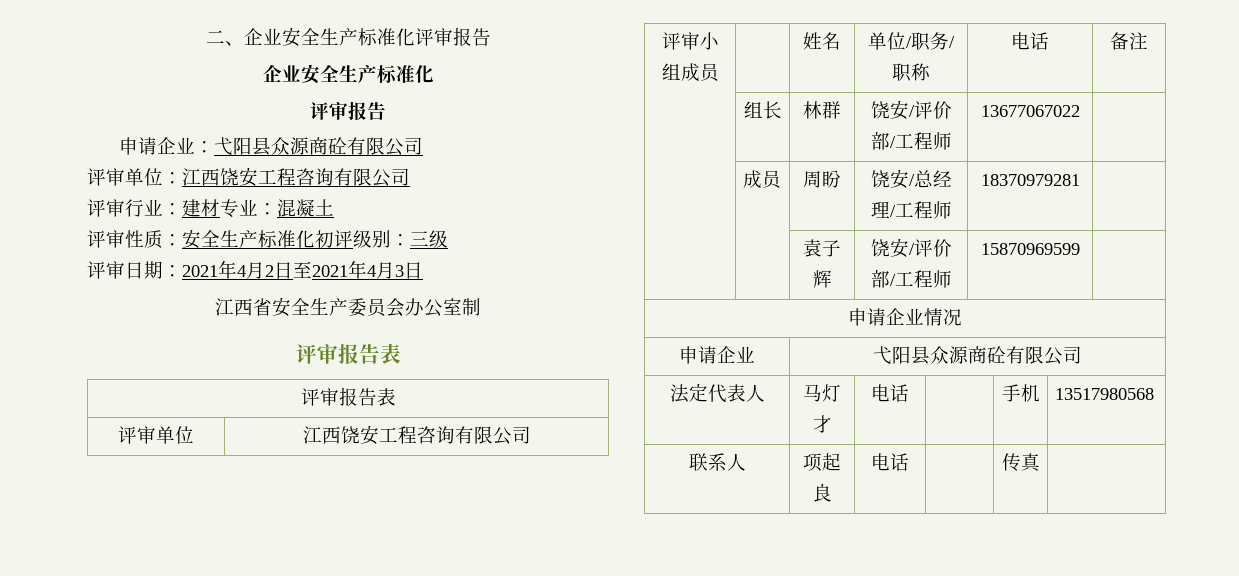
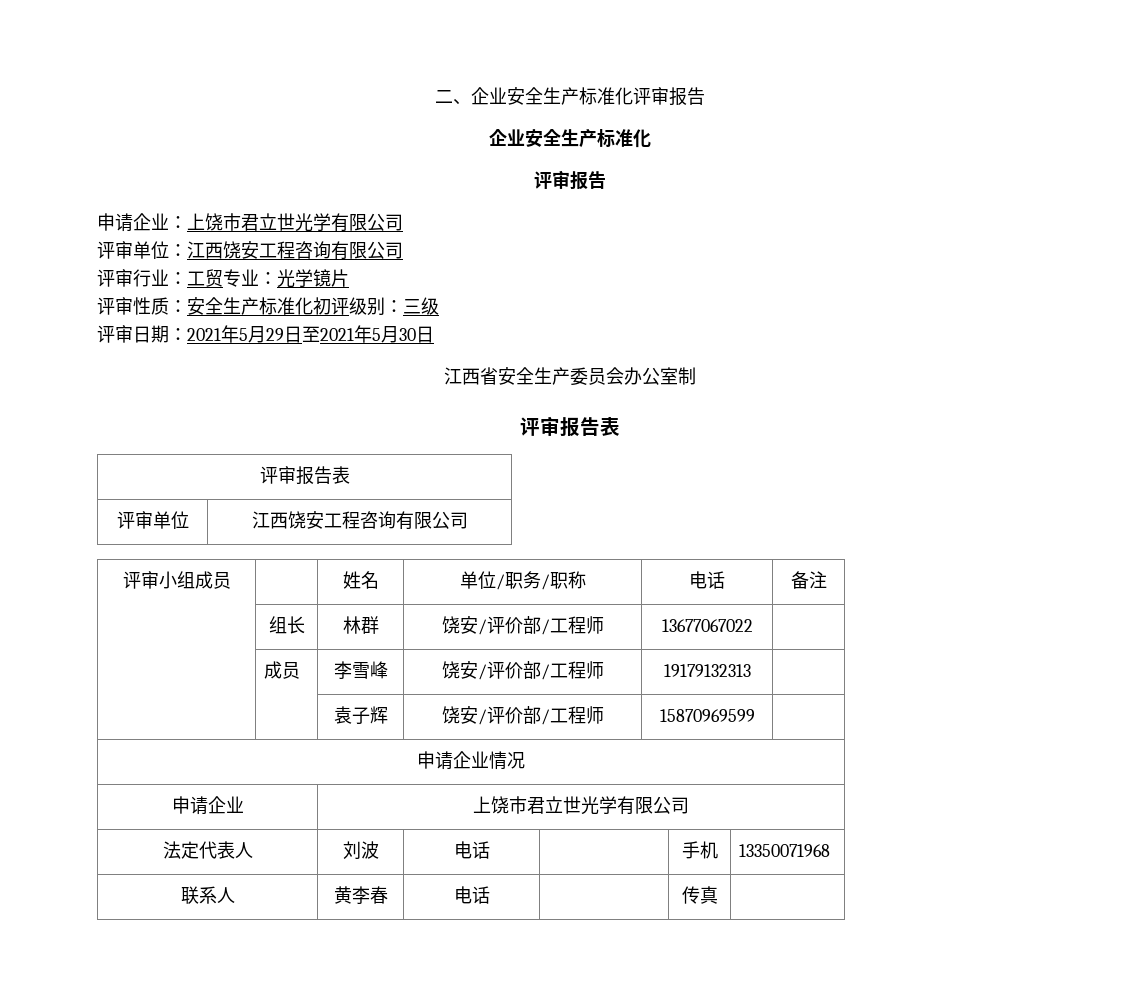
- 申请企业：弋阳县众源商砼有限公司
+ 申请企业：上饶市君立世光学有限公司
- 评审行业：建材专业：混凝土
+ 评审行业：工贸专业：光学镜片
- 评审日期：2021年4月2日至2021年4月3日
+ 评审日期：2021年5月29日至2021年5月30日
- | 成员 | 周盼 | 饶安/总经理/工程师 | 18370979281 |
+ | 成员 | 李雪峰 | 饶安/评价部/工程师 | 19179132313 |
- 申请企业 | 弋阳县众源商砼有限公司
+ 申请企业 | 上饶市君立世光学有限公司
- 法定代表人 | 马灯才 | 电话 | | 手机 | 13517980568
+ 法定代表人 | 刘波 | 电话 | | 手机 | 13350071968
- 联系人 | 项起良 | 电话 | | 传真 |
+ 联系人 | 黄李春 | 电话 | | 传真 |

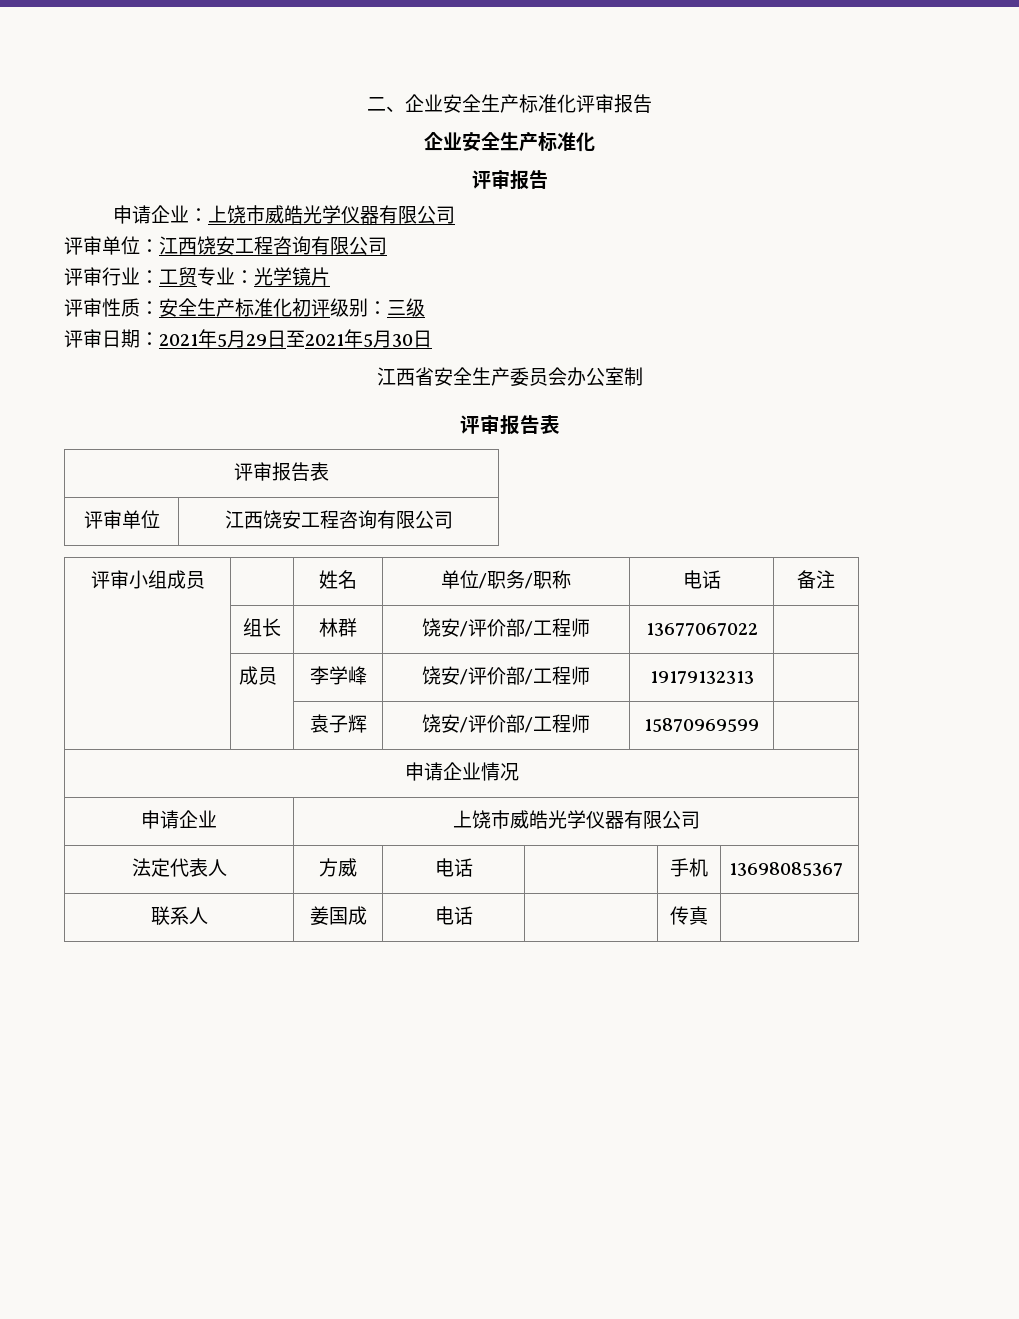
- 申请企业：上饶市君立世光学有限公司
+ 申请企业：上饶市威皓光学仪器有限公司
- | 成员 | 李雪峰 | 饶安/评价部/工程师 | 19179132313 |
+ | 成员 | 李学峰 | 饶安/评价部/工程师 | 19179132313 |
- 申请企业 | 上饶市君立世光学有限公司
+ 申请企业 | 上饶市威皓光学仪器有限公司
- 法定代表人 | 刘波 | 电话 | | 手机 | 13350071968
+ 法定代表人 | 方威 | 电话 | | 手机 | 13698085367
- 联系人 | 黄李春 | 电话 | | 传真 |
+ 联系人 | 姜国成 | 电话 | | 传真 |

